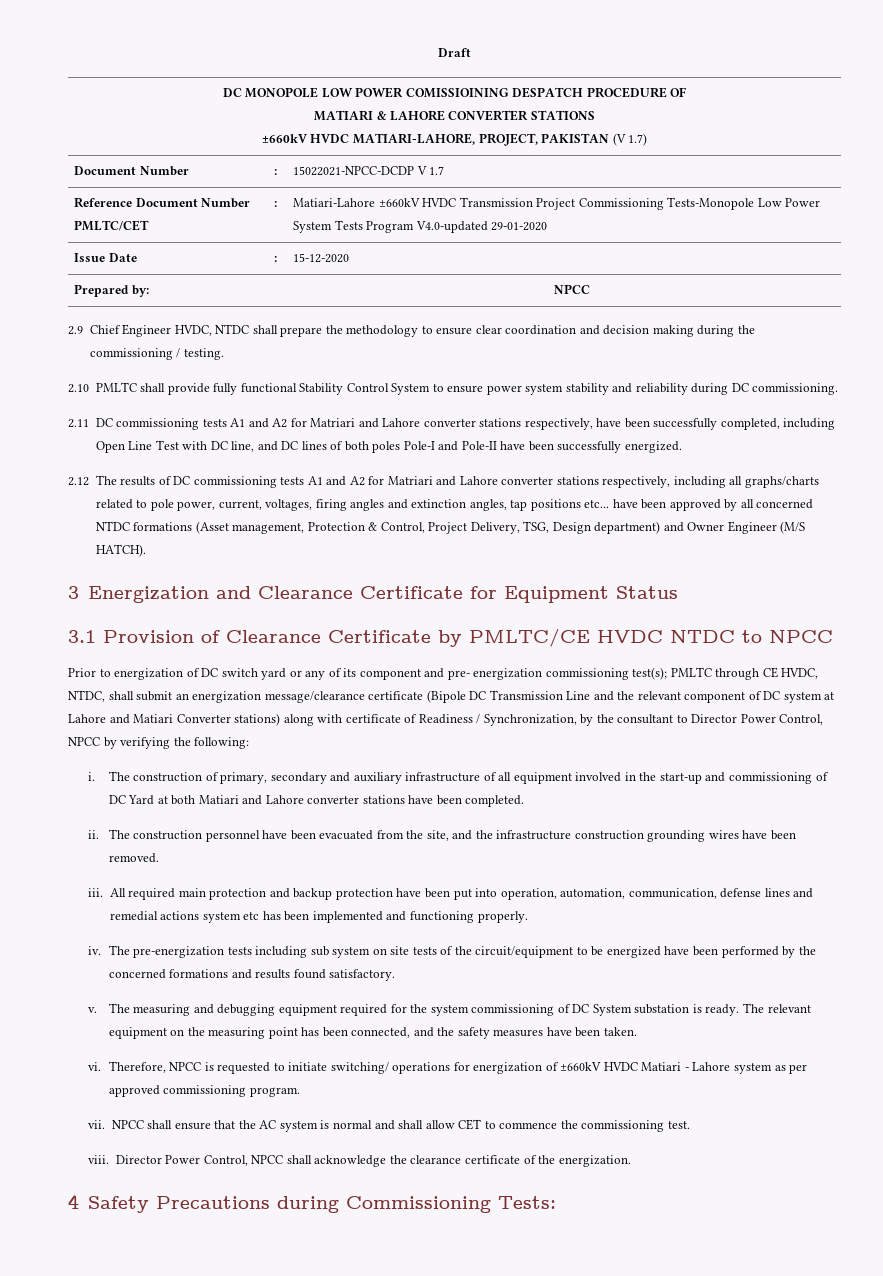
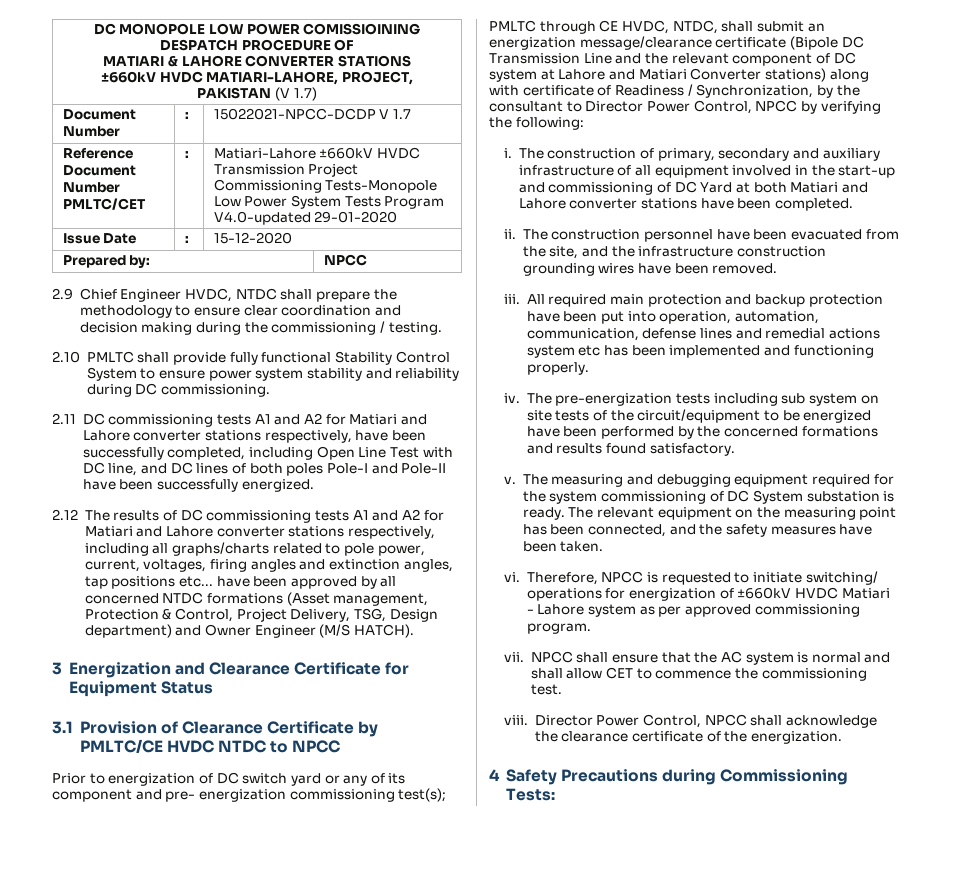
- Draft
- 2.11 DC commissioning tests A1 and A2 for Matriari and Lahore converter stations respectively, have been successfully completed, including Open Line Test with DC line, and DC lines of both poles Pole-I and Pole-II have been successfully energized.
+ 2.11 DC commissioning tests A1 and A2 for Matiari and Lahore converter stations respectively, have been successfully completed, including Open Line Test with DC line, and DC lines of both poles Pole-I and Pole-II have been successfully energized.
- 2.12 The results of DC commissioning tests A1 and A2 for Matriari and Lahore converter stations respectively, including all graphs/charts related to pole power, current, voltages, firing angles and extinction angles, tap positions etc... have been approved by all concerned NTDC formations (Asset management, Protection & Control, Project Delivery, TSG, Design department) and Owner Engineer (M/S HATCH).
+ 2.12 The results of DC commissioning tests A1 and A2 for Matiari and Lahore converter stations respectively, including all graphs/charts related to pole power, current, voltages, firing angles and extinction angles, tap positions etc... have been approved by all concerned NTDC formations (Asset management, Protection & Control, Project Delivery, TSG, Design department) and Owner Engineer (M/S HATCH).

